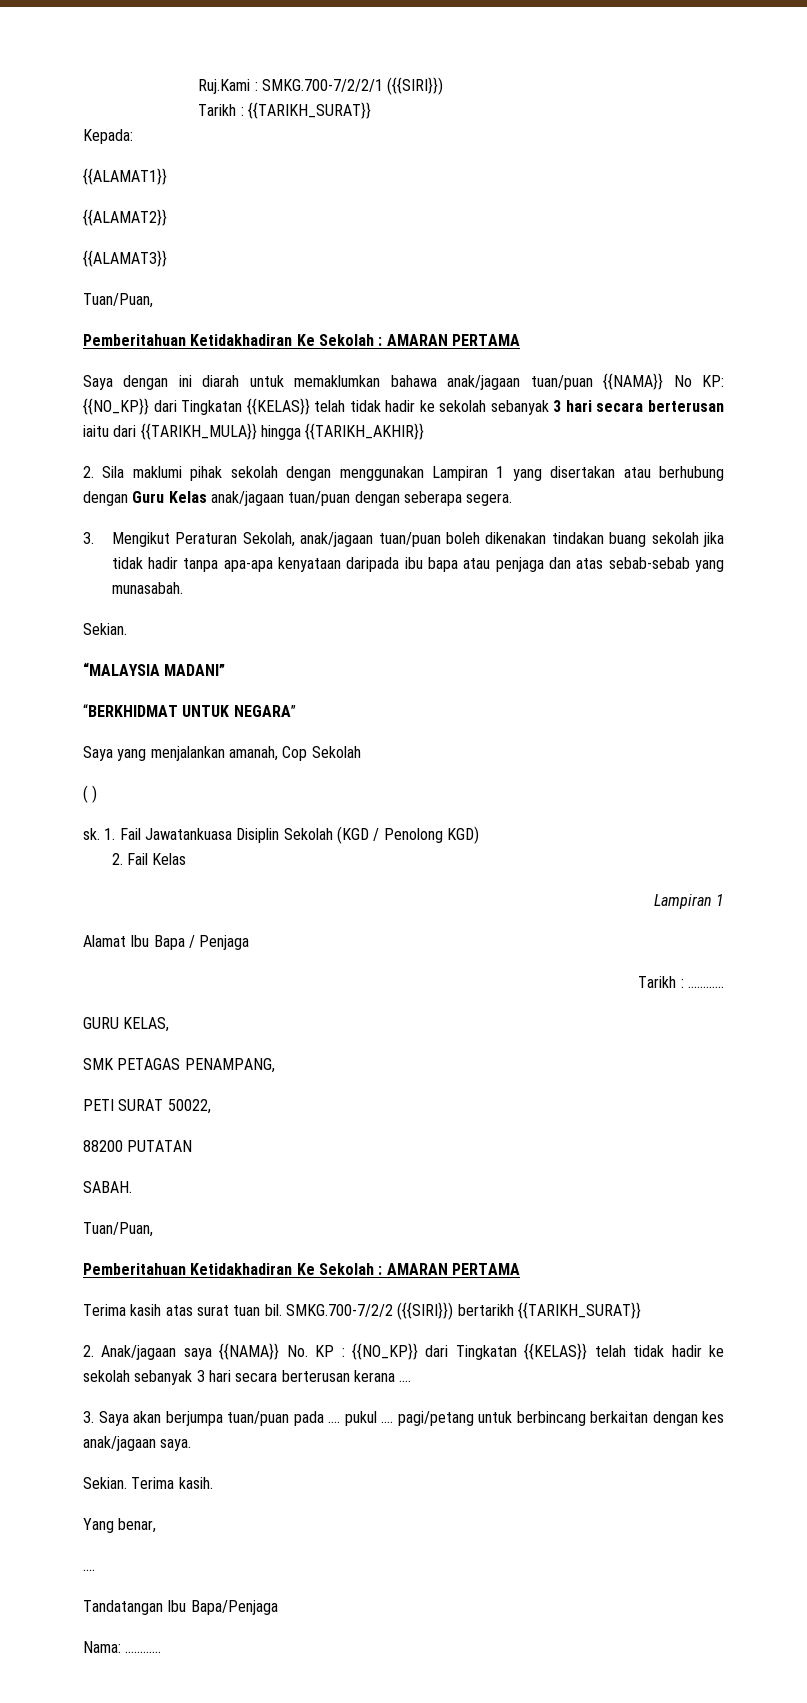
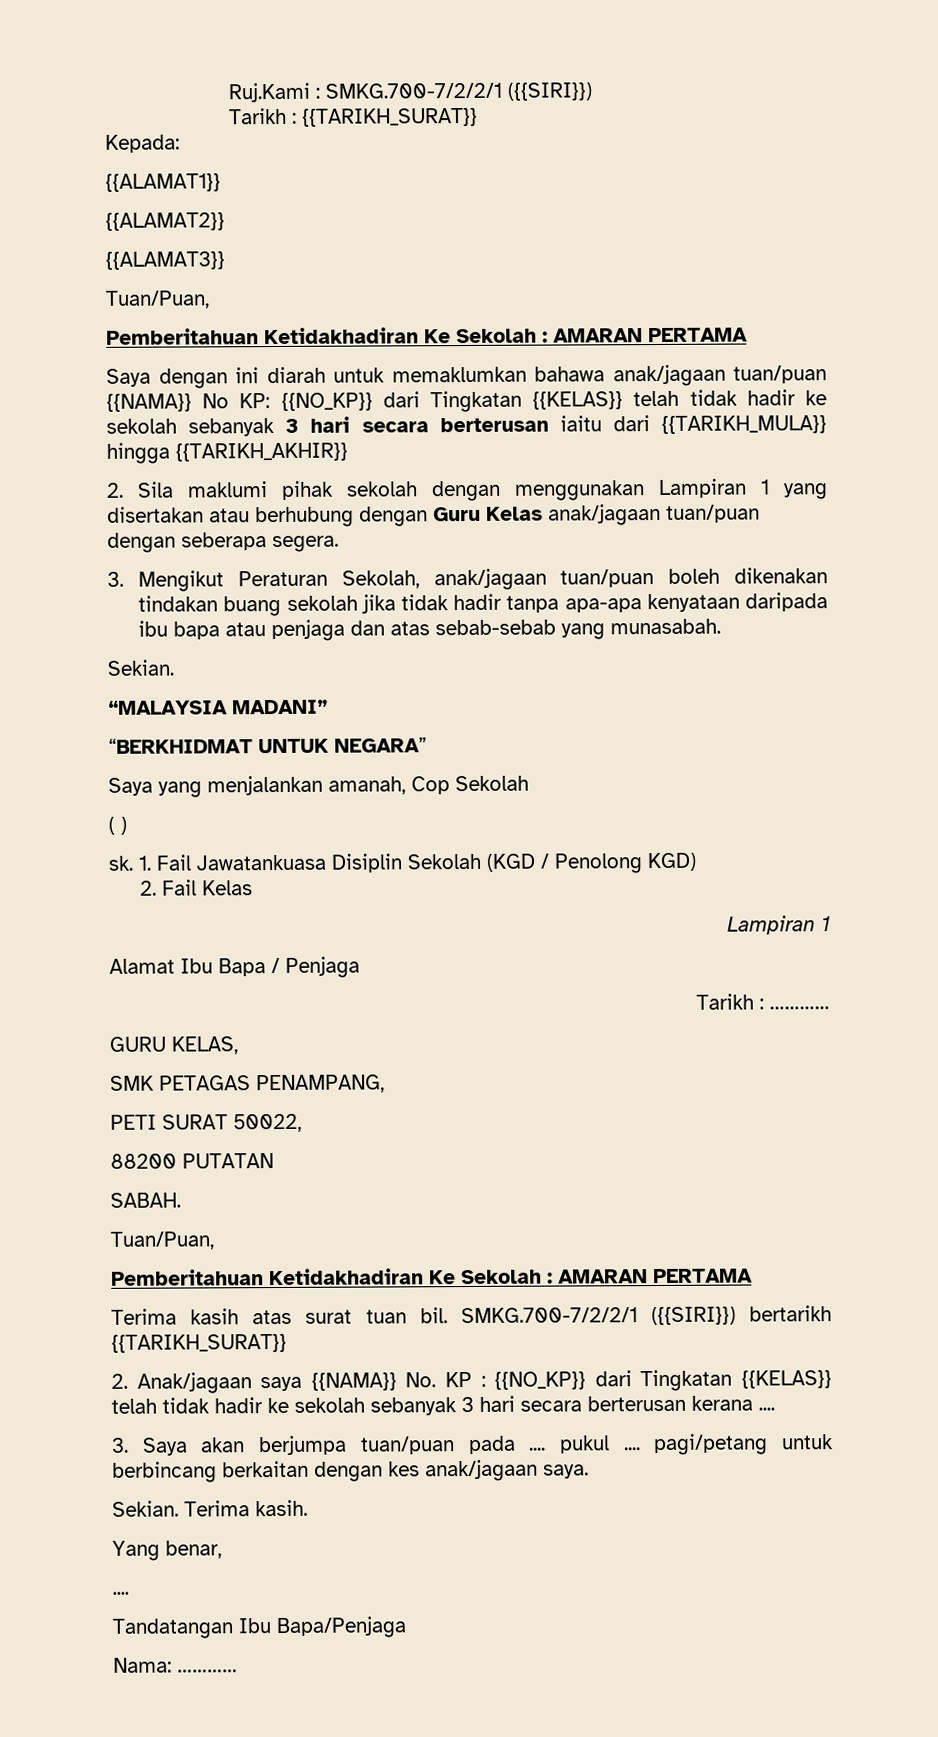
- SMKG.700-7/2/2 ({{SIRI}}) bertarikh {{TARIKH_SURAT}}
+ SMKG.700-7/2/2/1 ({{SIRI}}) bertarikh {{TARIKH_SURAT}}

